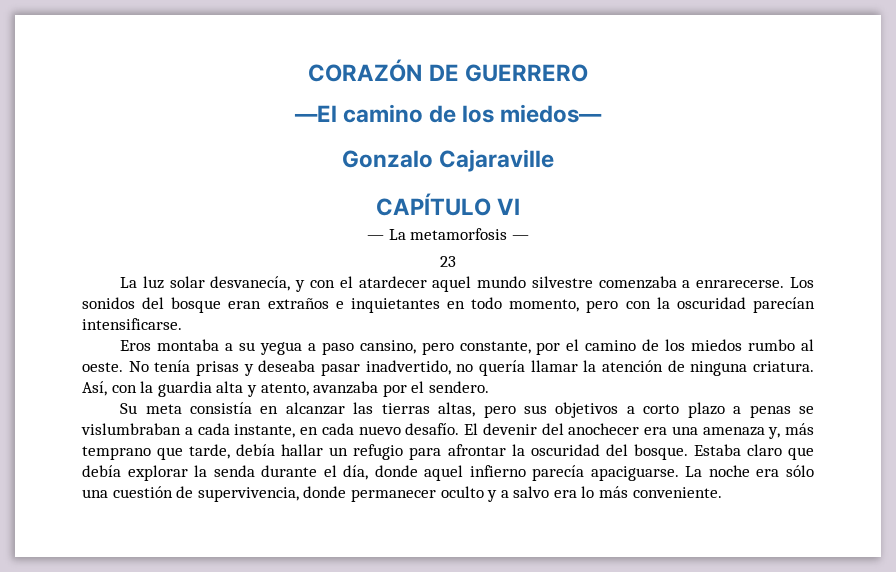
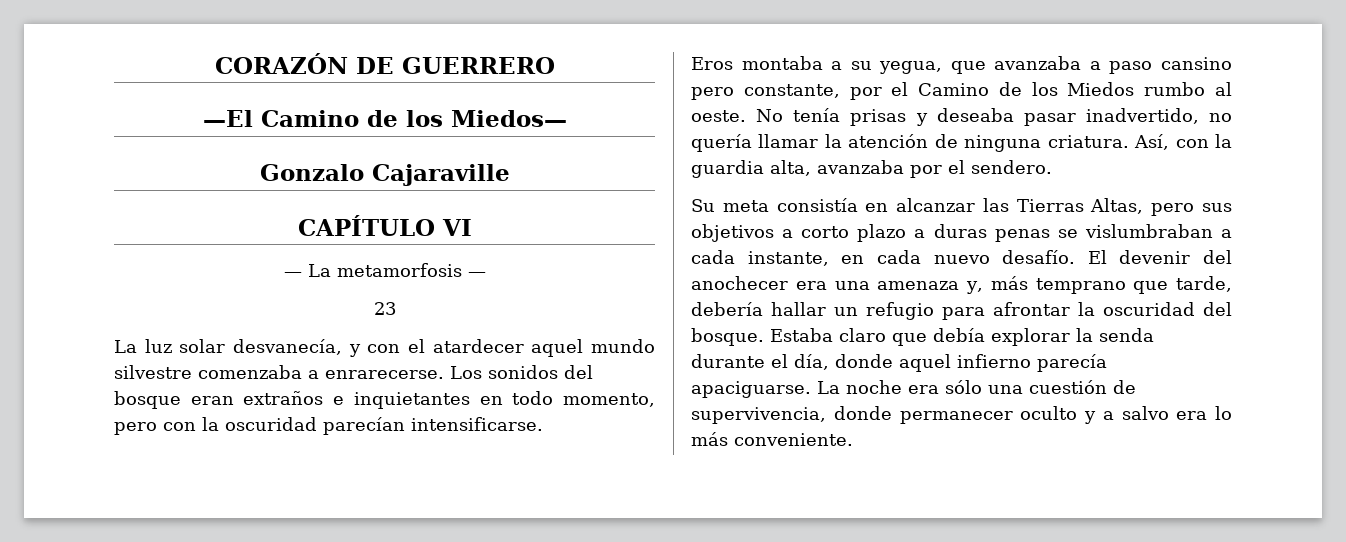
- —El camino de los miedos—
+ —El Camino de los Miedos—
- Eros montaba a su yegua a paso cansino, pero constante, por el camino de los miedos rumbo al oeste.
+ Eros montaba a su yegua, que avanzaba a paso cansino pero constante, por el Camino de los Miedos rumbo al oeste.
- Así, con la guardia alta y atento, avanzaba por el sendero.
+ Así, con la guardia alta, avanzaba por el sendero.
- Su meta consistía en alcanzar las tierras altas, pero sus objetivos a corto plazo a penas se vislumbraban a cada instante, en cada nuevo desafío.
+ Su meta consistía en alcanzar las Tierras Altas, pero sus objetivos a corto plazo a duras penas se vislumbraban a cada instante, en cada nuevo desafío.
- El devenir del anochecer era una amenaza y, más temprano que tarde, debía hallar un refugio para afrontar la oscuridad del bosque.
+ El devenir del anochecer era una amenaza y, más temprano que tarde, debería hallar un refugio para afrontar la oscuridad del bosque.

